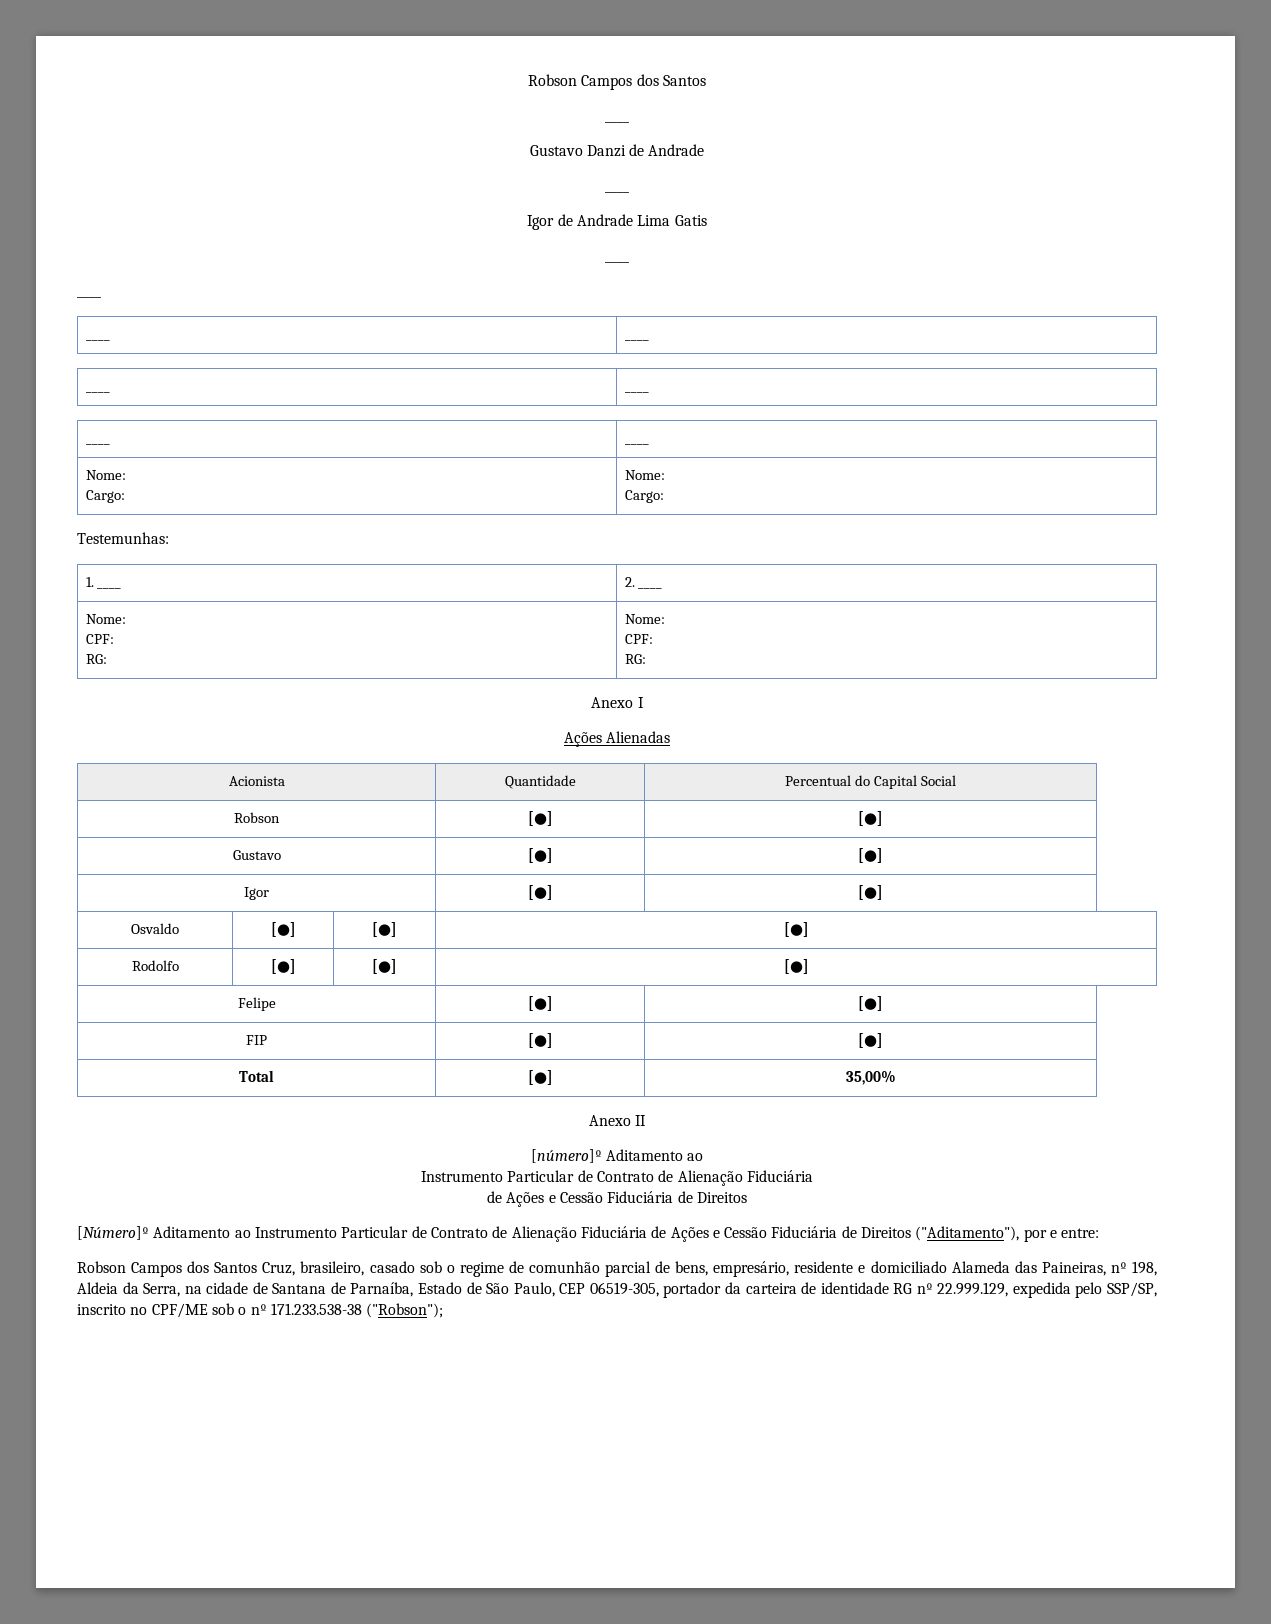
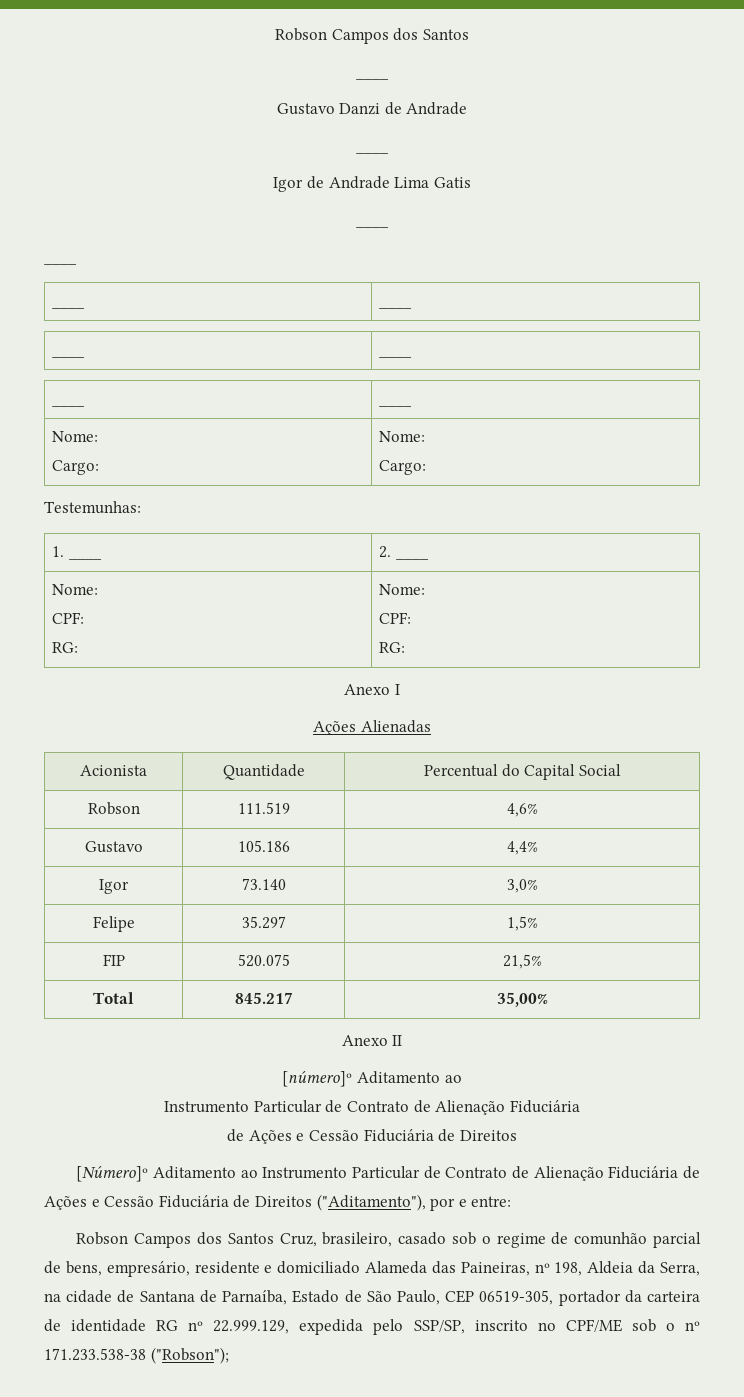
- Robson | [●] | [●]
+ Robson | 111.519 | 4,6%
- Gustavo | [●] | [●]
+ Gustavo | 105.186 | 4,4%
- Igor | [●] | [●]
- Osvaldo | [●] | [●] | [●]
- Rodolfo | [●] | [●] | [●]
+ Igor | 73.140 | 3,0%
- Felipe | [●] | [●]
+ Felipe | 35.297 | 1,5%
- FIP | [●] | [●]
+ FIP | 520.075 | 21,5%
- Total | [●] | 35,00%
+ Total | 845.217 | 35,00%

